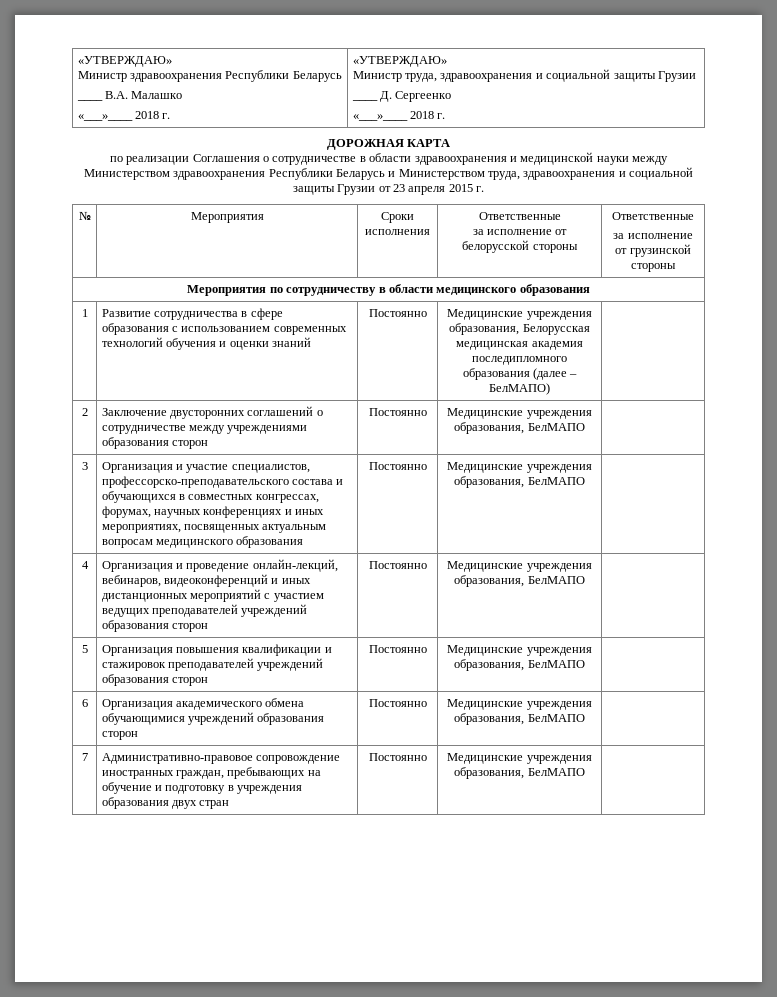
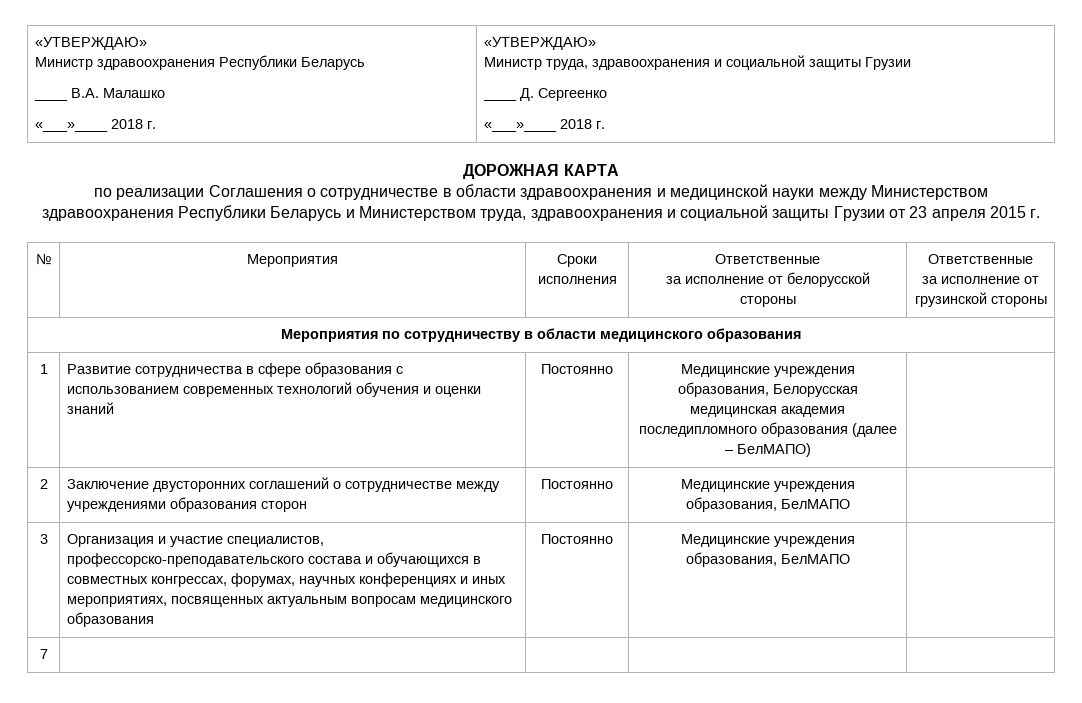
- 4 | Организация и проведение онлайн-лекций, вебинаров, видеоконференций и иных дистанционных мероприятий с участием ведущих преподавателей учреждений образования сторон | Постоянно | Медицинские учреждения образования, БелМАПО |
- 5 | Организация повышения квалификации и стажировок преподавателей учреждений образования сторон | Постоянно | Медицинские учреждения образования, БелМАПО |
- 6 | Организация академического обмена обучающимися учреждений образования сторон | Постоянно | Медицинские учреждения образования, БелМАПО |
- 7 | Административно-правовое сопровождение иностранных граждан, пребывающих на обучение и подготовку в учреждения образования двух стран | Постоянно | Медицинские учреждения образования, БелМАПО |
+ 7 | | | |

